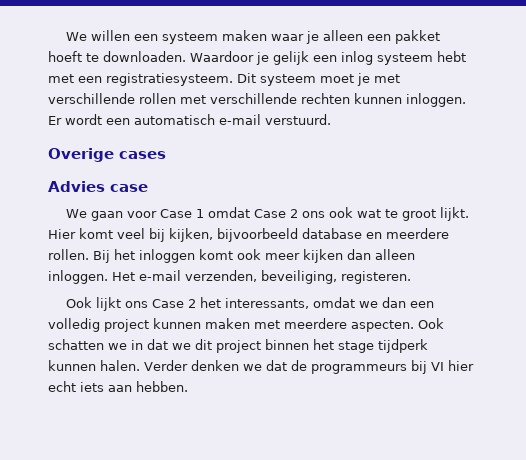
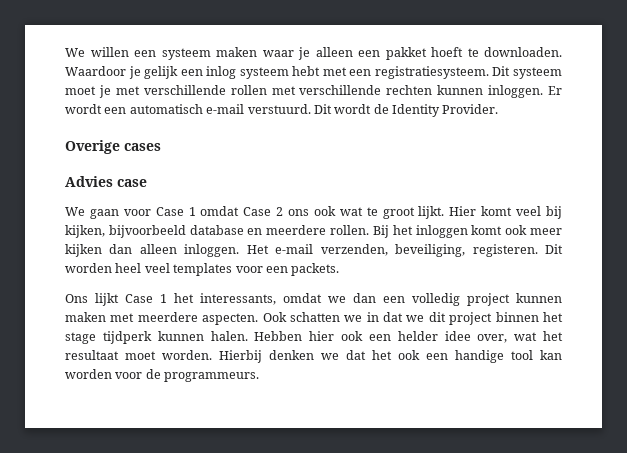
+ Dit wordt de Identity Provider.
- Het e-mail verzenden, beveiliging, registeren.
- Ook lijkt ons Case 2 het interessants, omdat we dan een volledig project kunnen maken met meerdere aspecten.
+ Het e-mail verzenden, beveiliging, registeren. Dit worden heel veel templates voor een packets.
+ Ons lijkt Case 1 het interessants, omdat we dan een volledig project kunnen maken met meerdere aspecten.
- Verder denken we dat de programmeurs bij VI hier echt iets aan hebben.
+ Hebben hier ook een helder idee over, wat het resultaat moet worden. Hierbij denken we dat het ook een handige tool kan worden voor de programmeurs.

